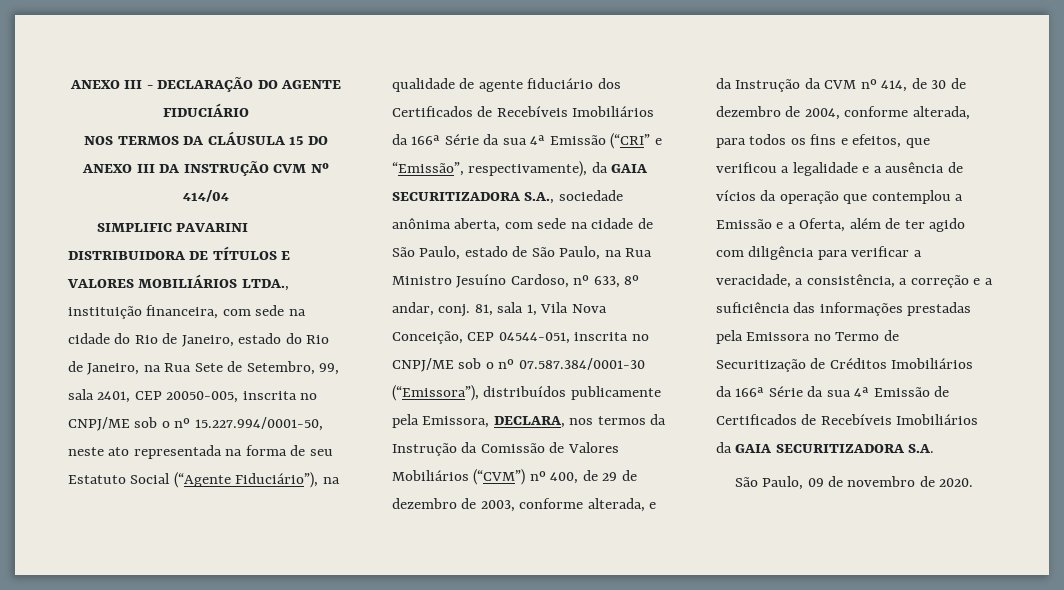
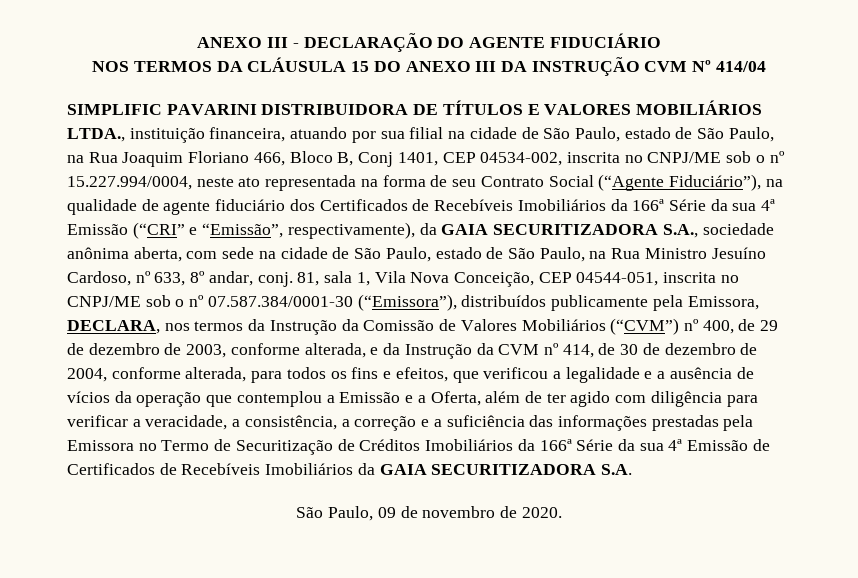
- SIMPLIFIC PAVARINI DISTRIBUIDORA DE TÍTULOS E VALORES MOBILIÁRIOS LTDA., instituição financeira, com sede na cidade do Rio de Janeiro, estado do Rio de Janeiro, na Rua Sete de Setembro, 99, sala 2401, CEP 20050-005, inscrita no CNPJ/ME sob o nº 15.227.994/0001-50, neste ato representada na forma de seu Estatuto Social (“Agente Fiduciário”), na qualidade de agente fiduciário dos Certificados de Recebíveis Imobiliários da 166ª Série da sua 4ª Emissão (“CRI” e “Emissão”, respectivamente), da GAIA SECURITIZADORA S.A., sociedade anônima aberta, com sede na cidade de São Paulo, estado de São Paulo, na Rua Ministro Jesuíno Cardoso, nº 633, 8º andar, conj.
+ SIMPLIFIC PAVARINI DISTRIBUIDORA DE TÍTULOS E VALORES MOBILIÁRIOS LTDA., instituição financeira, atuando por sua filial na cidade de São Paulo, estado de São Paulo, na Rua Joaquim Floriano 466, Bloco B, Conj 1401, CEP 04534-002, inscrita no CNPJ/ME sob o nº 15.227.994/0004, neste ato representada na forma de seu Contrato Social (“Agente Fiduciário”), na qualidade de agente fiduciário dos Certificados de Recebíveis Imobiliários da 166ª Série da sua 4ª Emissão (“CRI” e “Emissão”, respectivamente), da GAIA SECURITIZADORA S.A., sociedade anônima aberta, com sede na cidade de São Paulo, estado de São Paulo, na Rua Ministro Jesuíno Cardoso, nº 633, 8º andar, conj.

